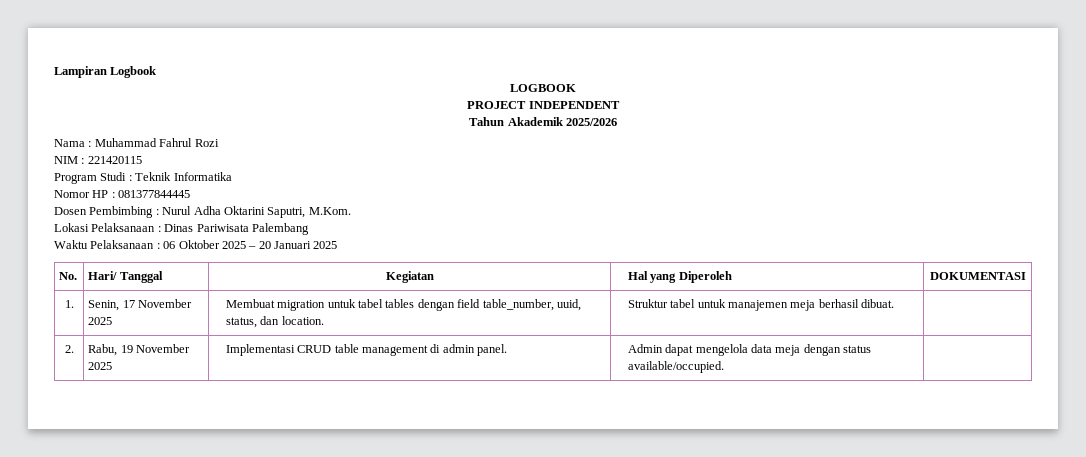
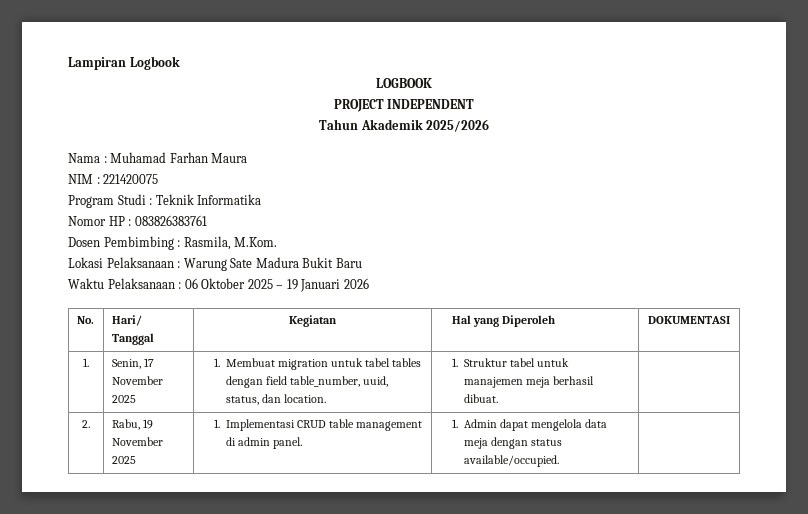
- Nama : Muhammad Fahrul Rozi
+ Nama : Muhamad Farhan Maura
- NIM : 221420115
+ NIM : 221420075
- Nomor HP : 081377844445
+ Nomor HP : 083826383761
- Dosen Pembimbing : Nurul Adha Oktarini Saputri, M.Kom.
+ Dosen Pembimbing : Rasmila, M.Kom.
- Lokasi Pelaksanaan : Dinas Pariwisata Palembang
+ Lokasi Pelaksanaan : Warung Sate Madura Bukit Baru
- Waktu Pelaksanaan : 06 Oktober 2025 – 20 Januari 2025
+ Waktu Pelaksanaan : 06 Oktober 2025 – 19 Januari 2026
- 1. | Senin, 17 November 2025 | Membuat migration untuk tabel tables dengan field table_number, uuid, status, dan location. | Struktur tabel untuk manajemen meja berhasil dibuat. |
+ 1. | Senin, 17 November 2025 | 1. Membuat migration untuk tabel tables dengan field table_number, uuid, status, dan location. | 1. Struktur tabel untuk manajemen meja berhasil dibuat. |
- 2. | Rabu, 19 November 2025 | Implementasi CRUD table management di admin panel. | Admin dapat mengelola data meja dengan status available/occupied. |
+ 2. | Rabu, 19 November 2025 | 1. Implementasi CRUD table management di admin panel. | 1. Admin dapat mengelola data meja dengan status available/occupied. |

